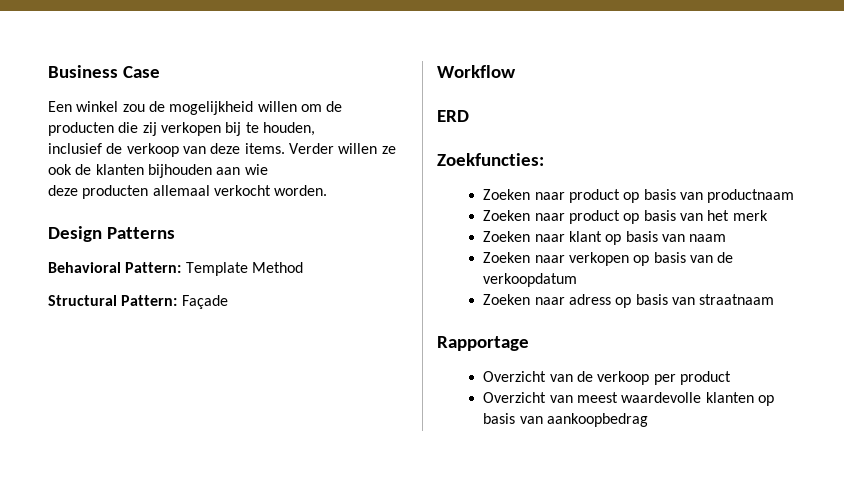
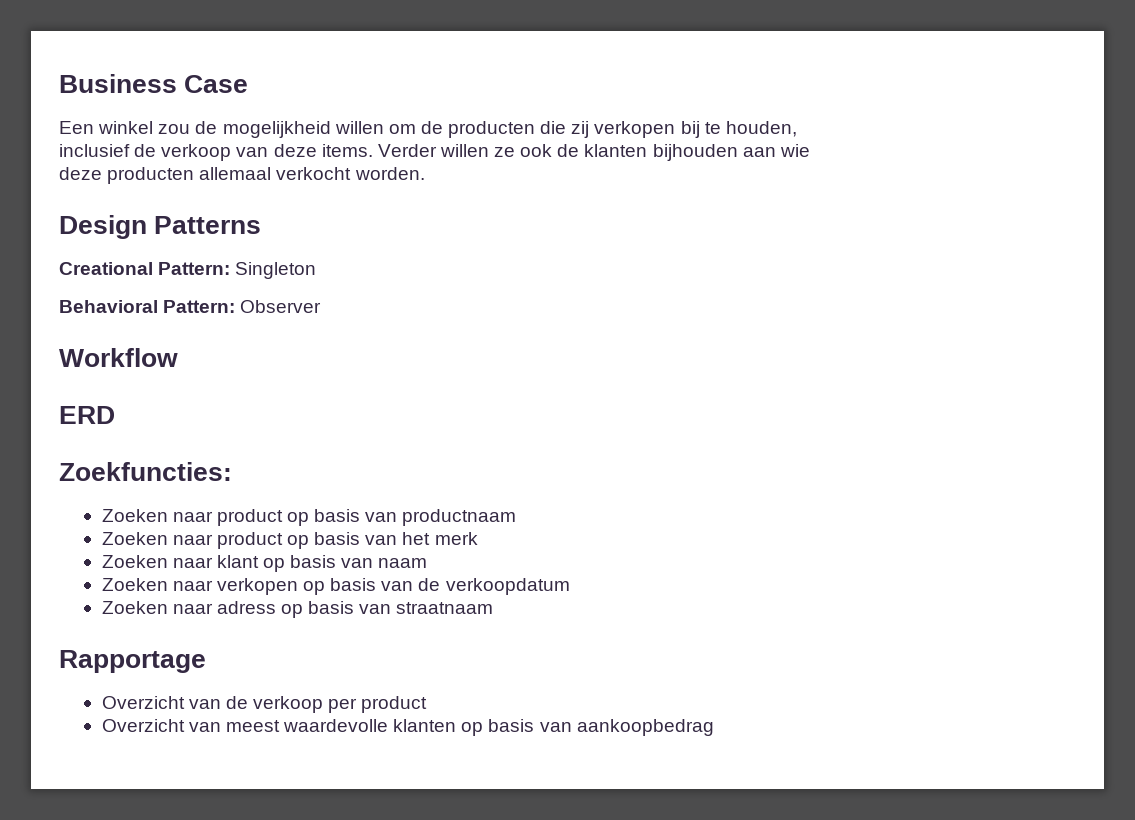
+ Creational Pattern: Singleton
- Behavioral Pattern: Template Method
- Structural Pattern: Façade
+ Behavioral Pattern: Observer

